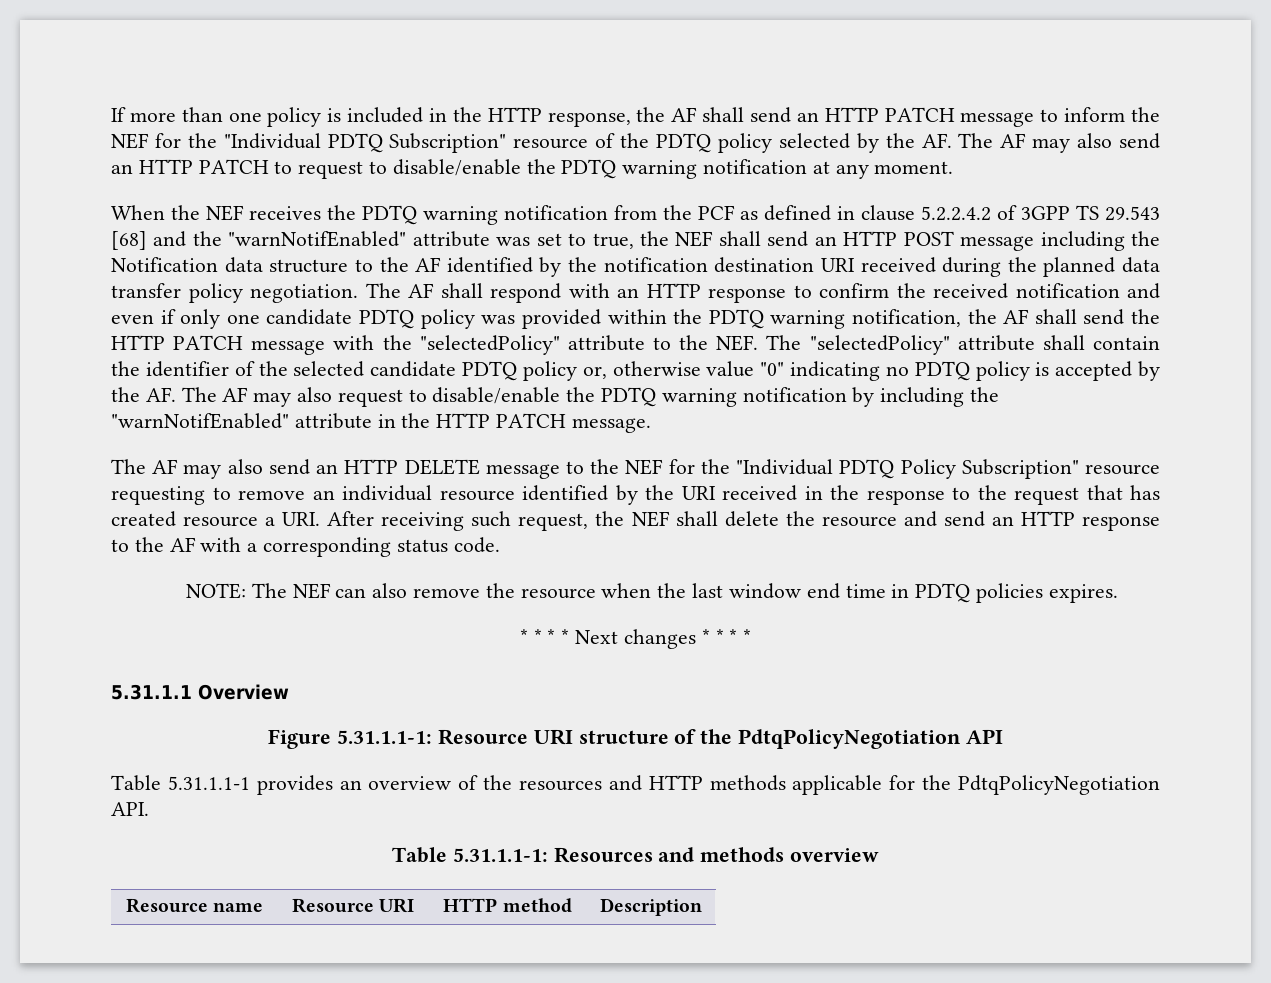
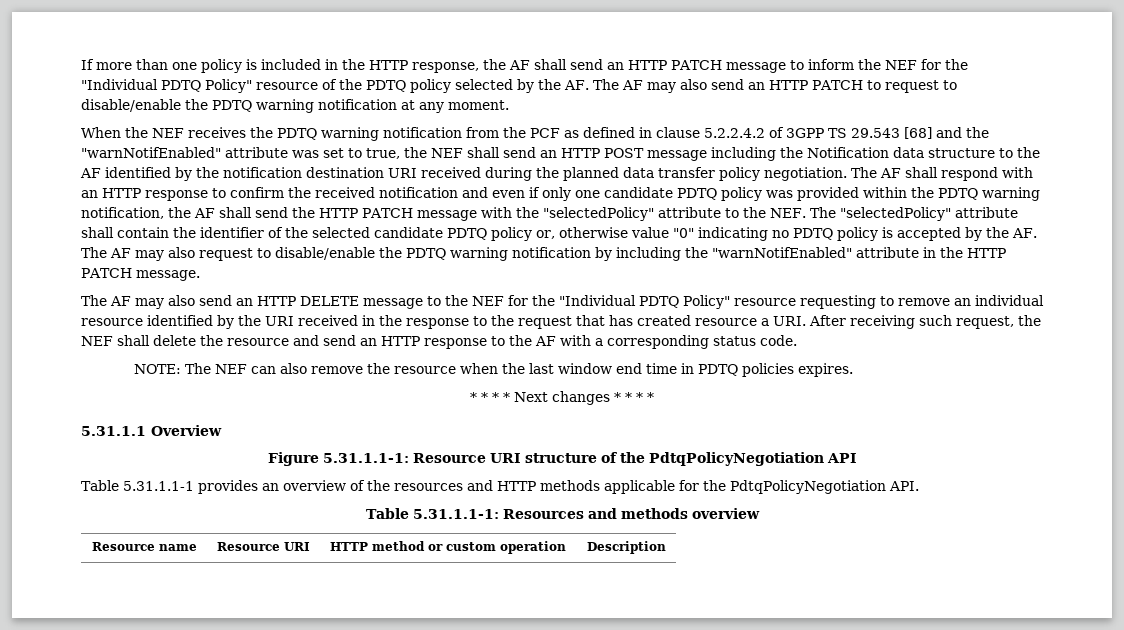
- If more than one policy is included in the HTTP response, the AF shall send an HTTP PATCH message to inform the NEF for the "Individual PDTQ Subscription" resource of the PDTQ policy selected by the AF. The AF may also send an HTTP PATCH to request to disable/enable the PDTQ warning notification at any moment.
+ If more than one policy is included in the HTTP response, the AF shall send an HTTP PATCH message to inform the NEF for the "Individual PDTQ Policy" resource of the PDTQ policy selected by the AF. The AF may also send an HTTP PATCH to request to disable/enable the PDTQ warning notification at any moment.
- The AF may also send an HTTP DELETE message to the NEF for the "Individual PDTQ Policy Subscription" resource requesting to remove an individual resource identified by the URI received in the response to the request that has created resource a URI. After receiving such request, the NEF shall delete the resource and send an HTTP response to the AF with a corresponding status code.
+ The AF may also send an HTTP DELETE message to the NEF for the "Individual PDTQ Policy" resource requesting to remove an individual resource identified by the URI received in the response to the request that has created resource a URI. After receiving such request, the NEF shall delete the resource and send an HTTP response to the AF with a corresponding status code.
- Resource name | Resource URI | HTTP method | Description
+ Resource name | Resource URI | HTTP method or custom operation | Description

